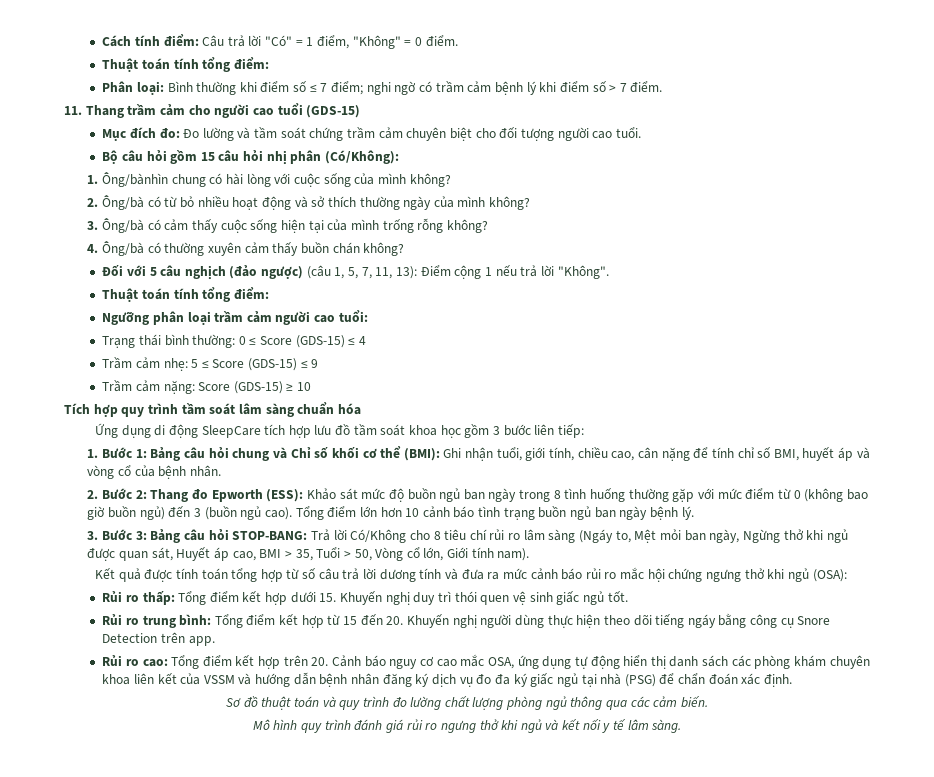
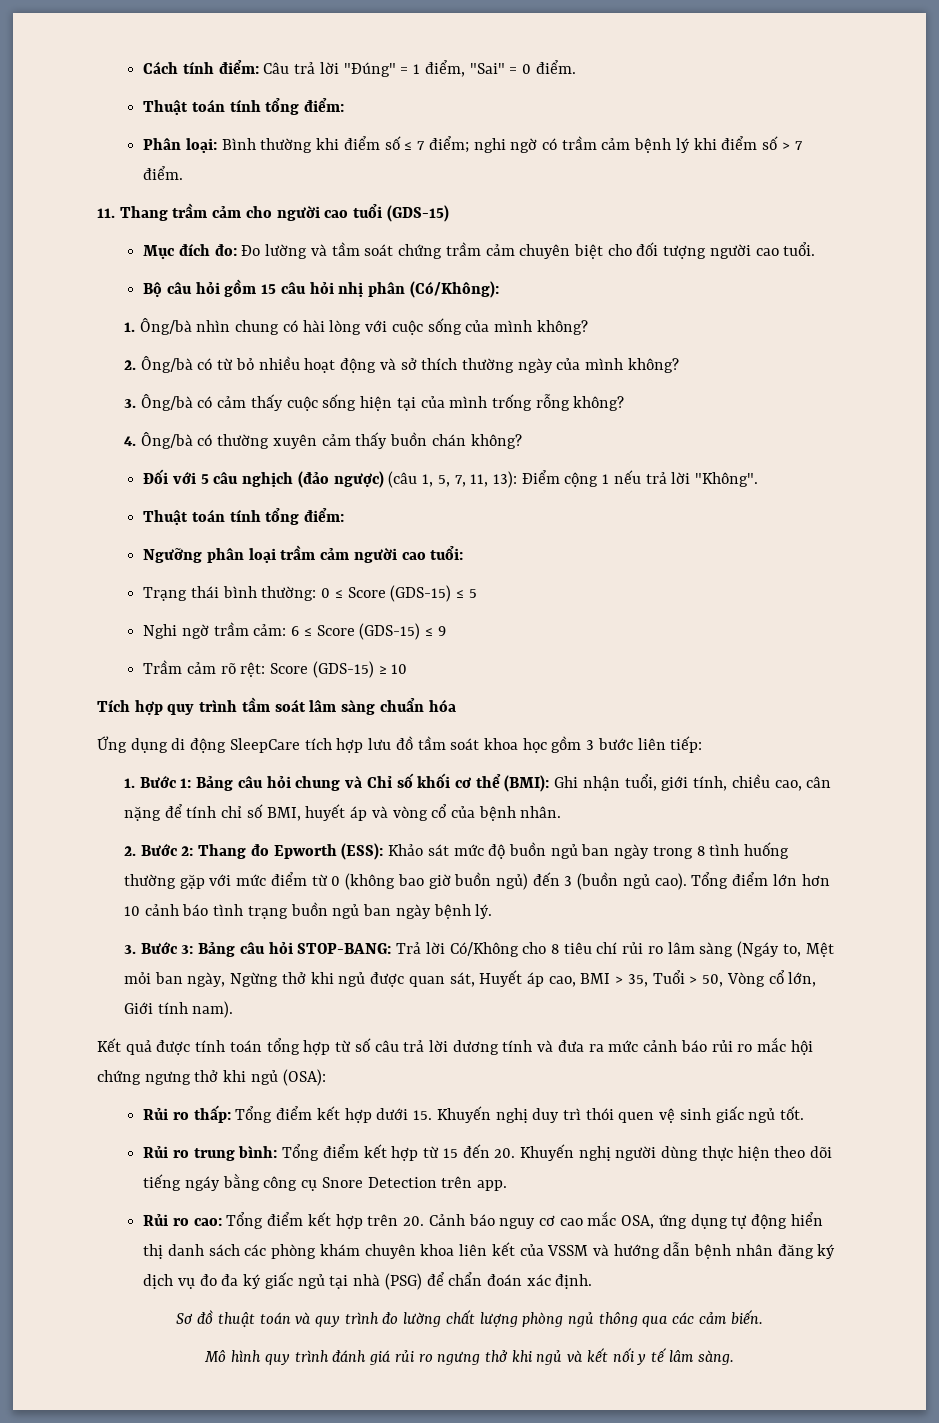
- Cách tính điểm: Câu trả lời "Có" = 1 điểm, "Không" = 0 điểm.
+ Cách tính điểm: Câu trả lời "Đúng" = 1 điểm, "Sai" = 0 điểm.
- 1. Ông/bànhìn chung có hài lòng với cuộc sống của mình không?
+ 1. Ông/bà nhìn chung có hài lòng với cuộc sống của mình không?
- Trạng thái bình thường: 0 ≤ Score (GDS-15) ≤ 4
- Trầm cảm nhẹ: 5 ≤ Score (GDS-15) ≤ 9
+ Trạng thái bình thường: 0 ≤ Score (GDS-15) ≤ 5
+ Nghi ngờ trầm cảm: 6 ≤ Score (GDS-15) ≤ 9
- Trầm cảm nặng: Score (GDS-15) ≥ 10
+ Trầm cảm rõ rệt: Score (GDS-15) ≥ 10

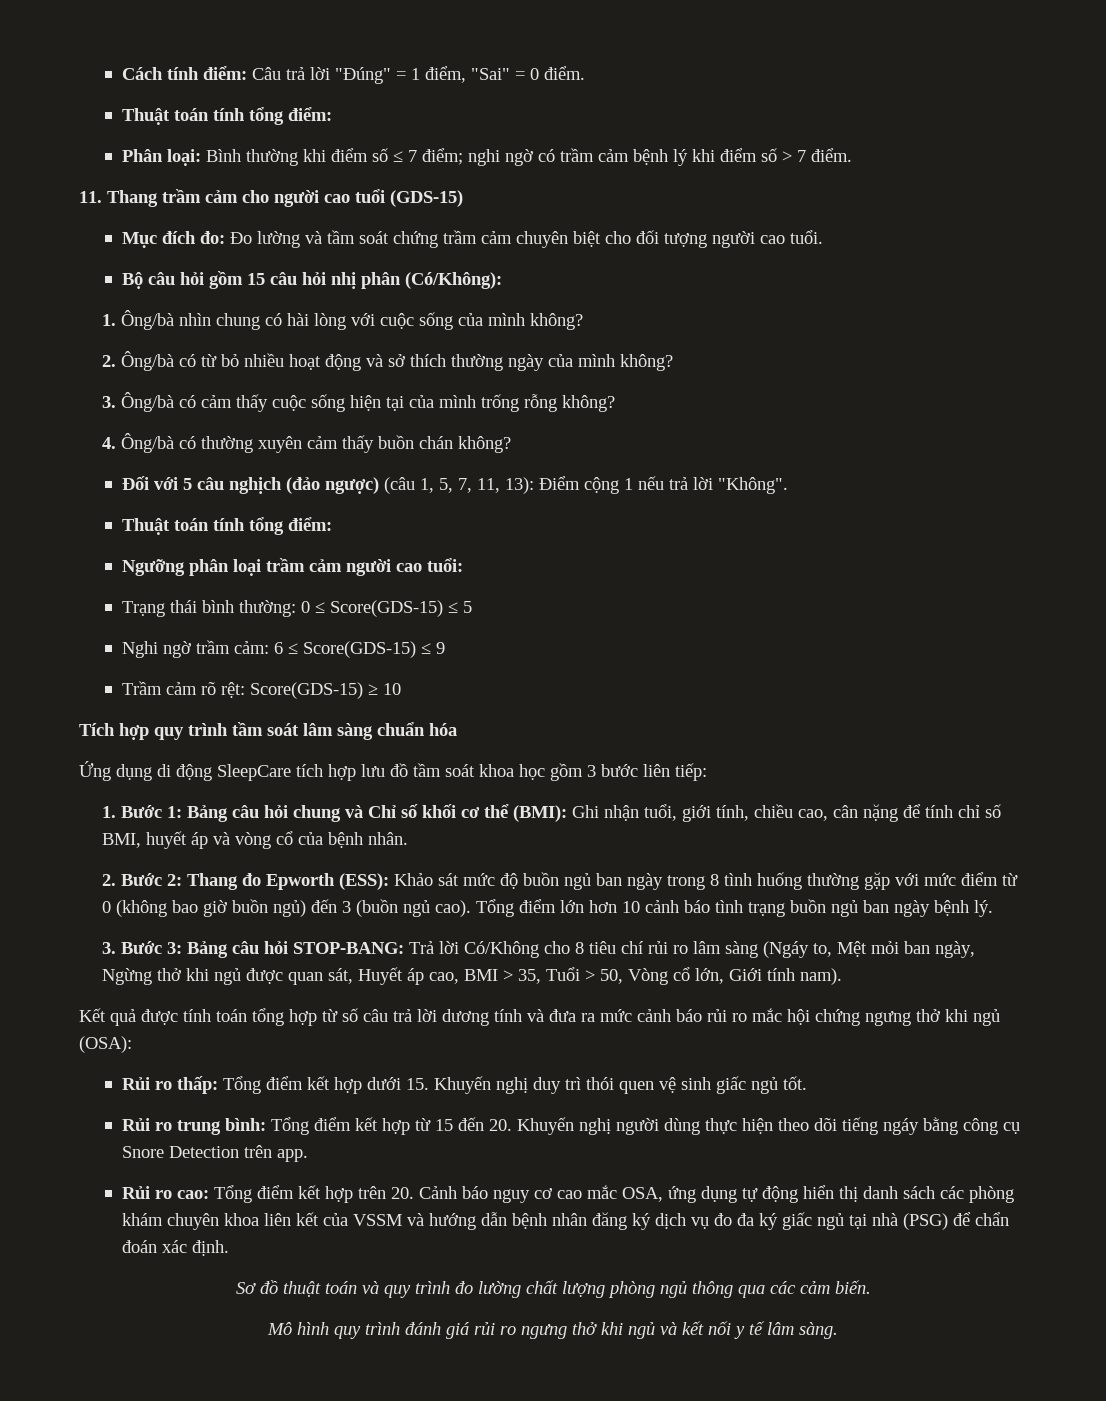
- Trạng thái bình thường: 0 ≤ Score (GDS-15) ≤ 5
+ Trạng thái bình thường: 0 ≤ Score(GDS-15) ≤ 5
- Nghi ngờ trầm cảm: 6 ≤ Score (GDS-15) ≤ 9
+ Nghi ngờ trầm cảm: 6 ≤ Score(GDS-15) ≤ 9
- Trầm cảm rõ rệt: Score (GDS-15) ≥ 10
+ Trầm cảm rõ rệt: Score(GDS-15) ≥ 10

